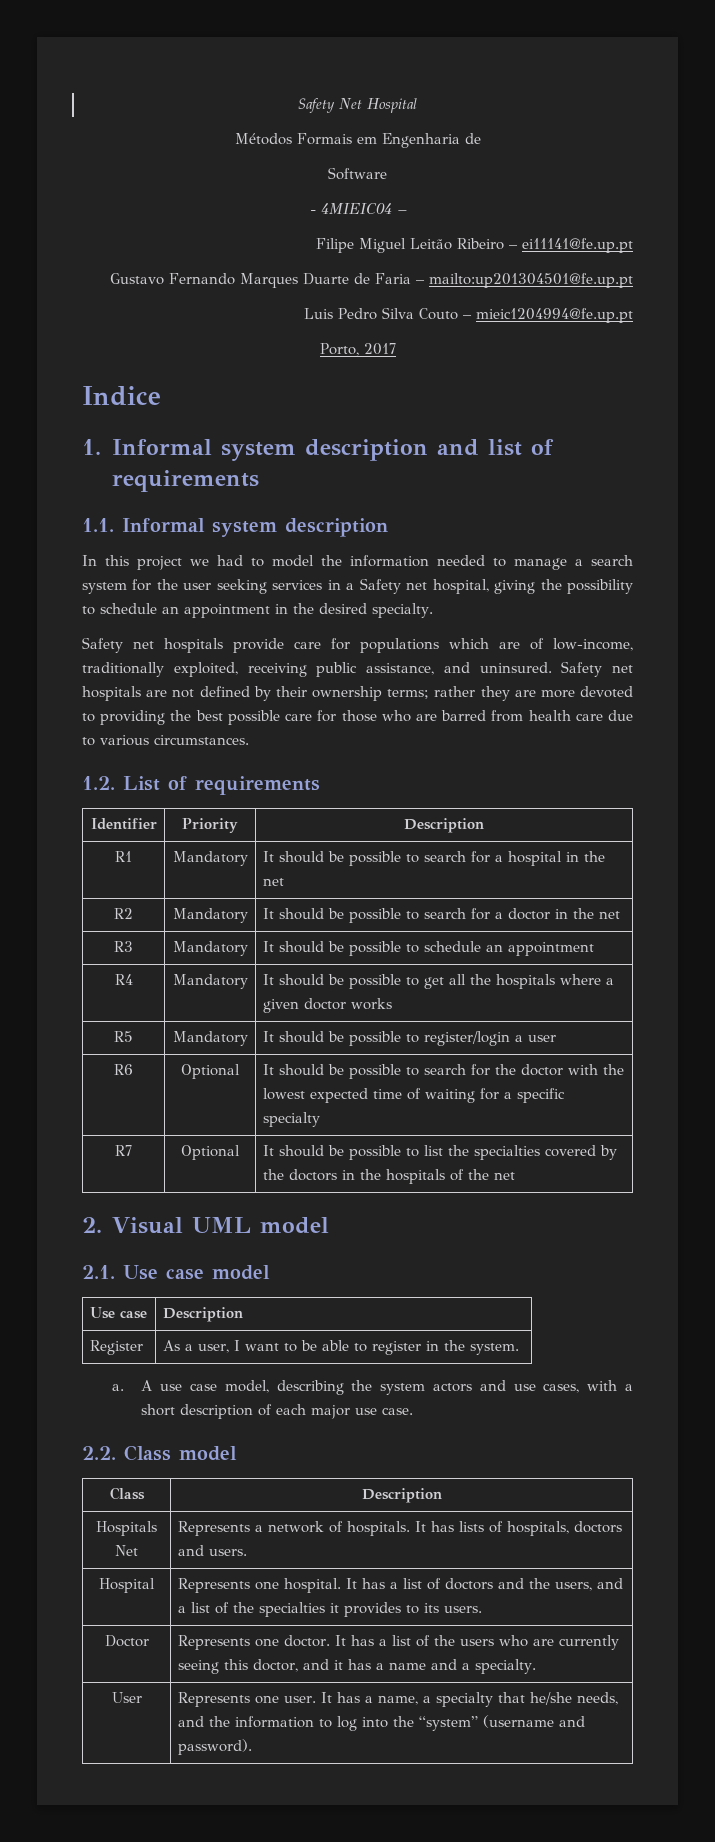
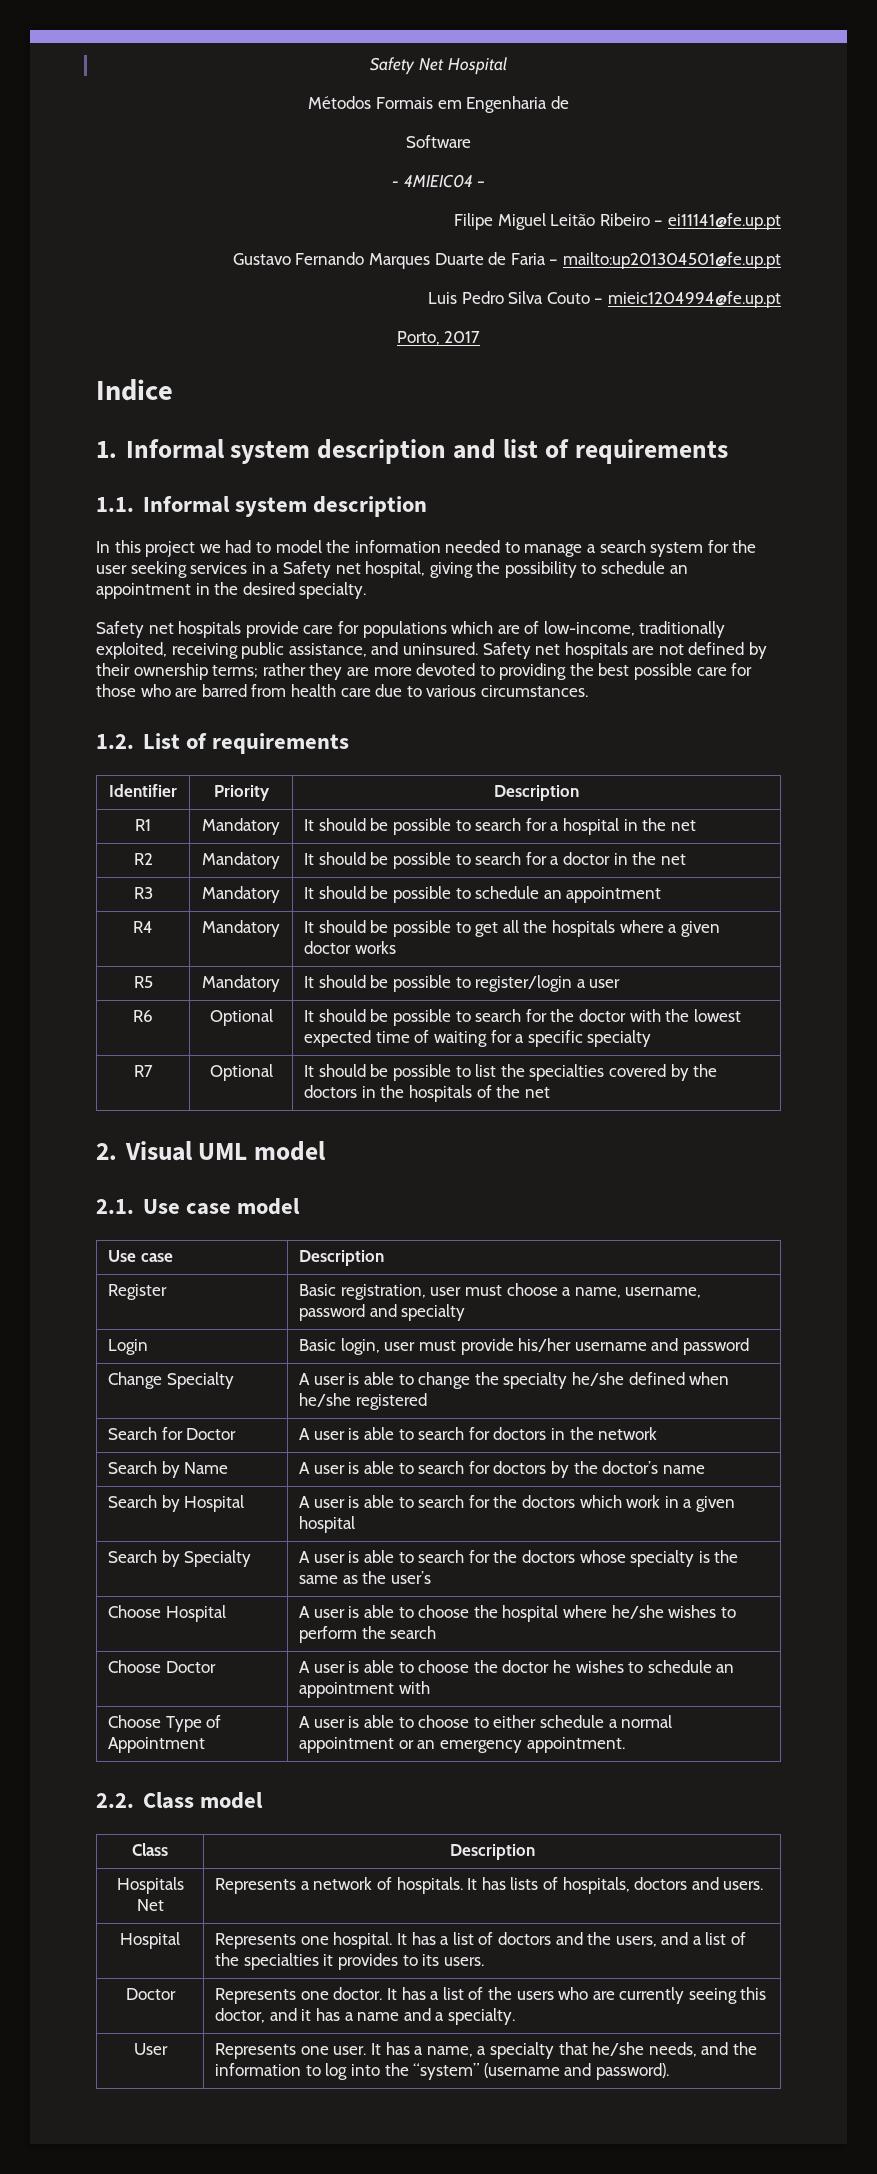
- Register | As a user, I want to be able to register in the system.
- a. A use case model, describing the system actors and use cases, with a short description of each major use case.
+ Register | Basic registration, user must choose a name, username, password and specialty
+ Login | Basic login, user must provide his/her username and password
+ Change Specialty | A user is able to change the specialty he/she defined when he/she registered
+ Search for Doctor | A user is able to search for doctors in the network
+ Search by Name | A user is able to search for doctors by the doctor’s name
+ Search by Hospital | A user is able to search for the doctors which work in a given hospital
+ Search by Specialty | A user is able to search for the doctors whose specialty is the same as the user’s
+ Choose Hospital | A user is able to choose the hospital where he/she wishes to perform the search
+ Choose Doctor | A user is able to choose the doctor he wishes to schedule an appointment with
+ Choose Type of Appointment | A user is able to choose to either schedule a normal appointment or an emergency appointment.

